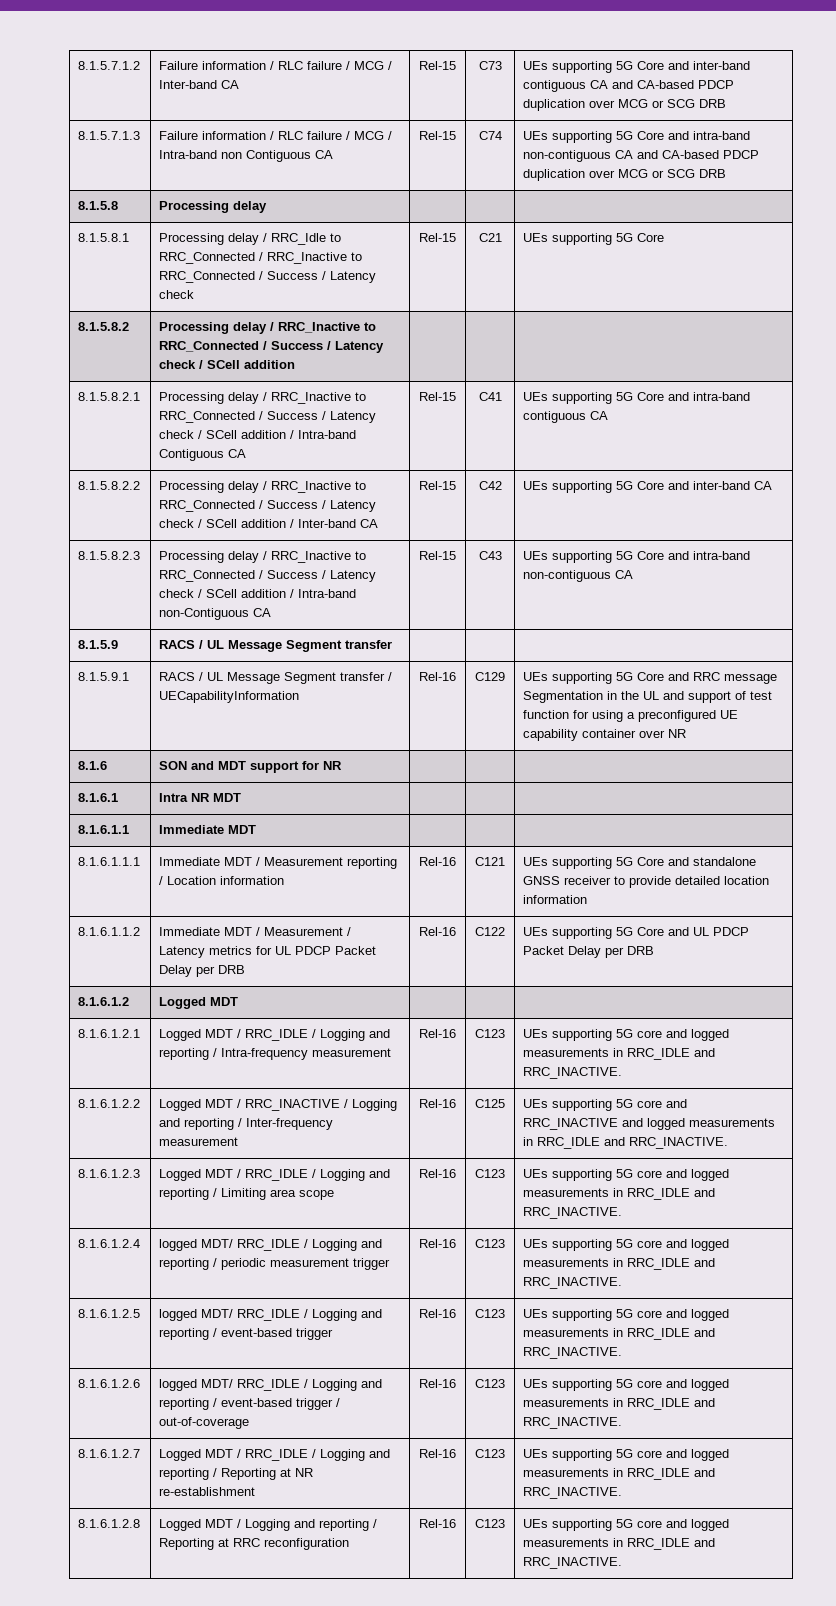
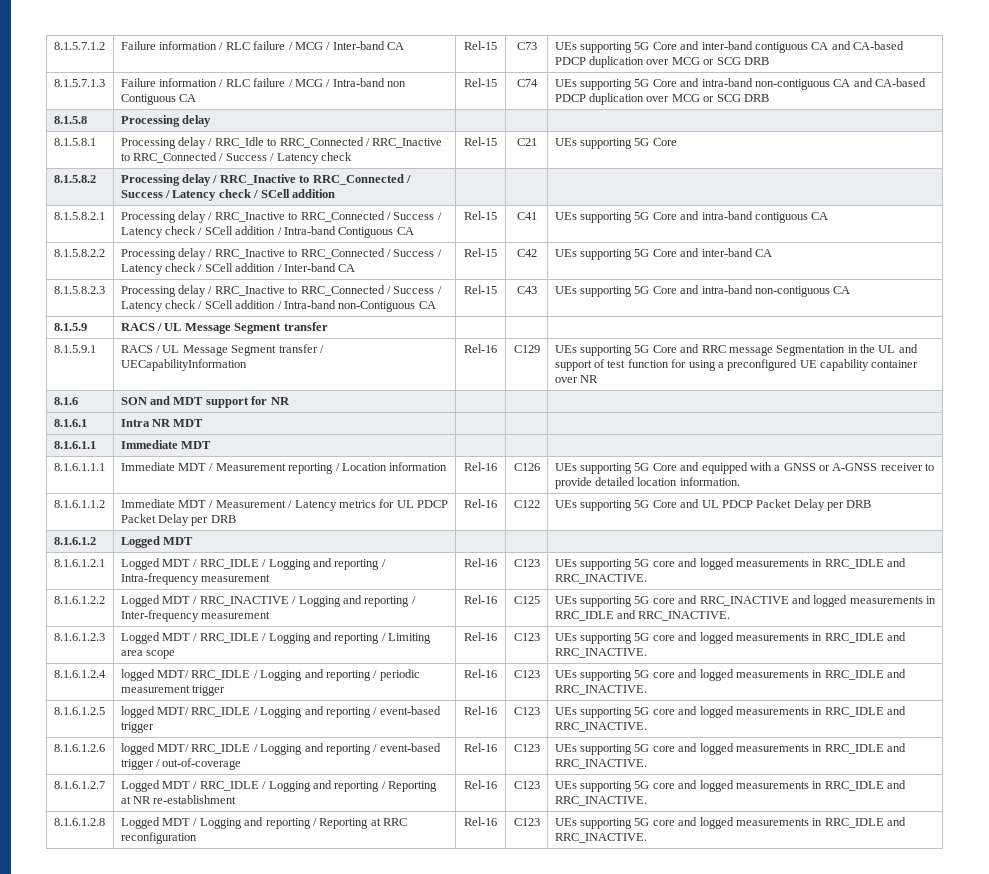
- 8.1.6.1.1.1 | Immediate MDT / Measurement reporting / Location information | Rel-16 | C121 | UEs supporting 5G Core and standalone GNSS receiver to provide detailed location information
+ 8.1.6.1.1.1 | Immediate MDT / Measurement reporting / Location information | Rel-16 | C126 | UEs supporting 5G Core and equipped with a GNSS or A-GNSS receiver to provide detailed location information.

